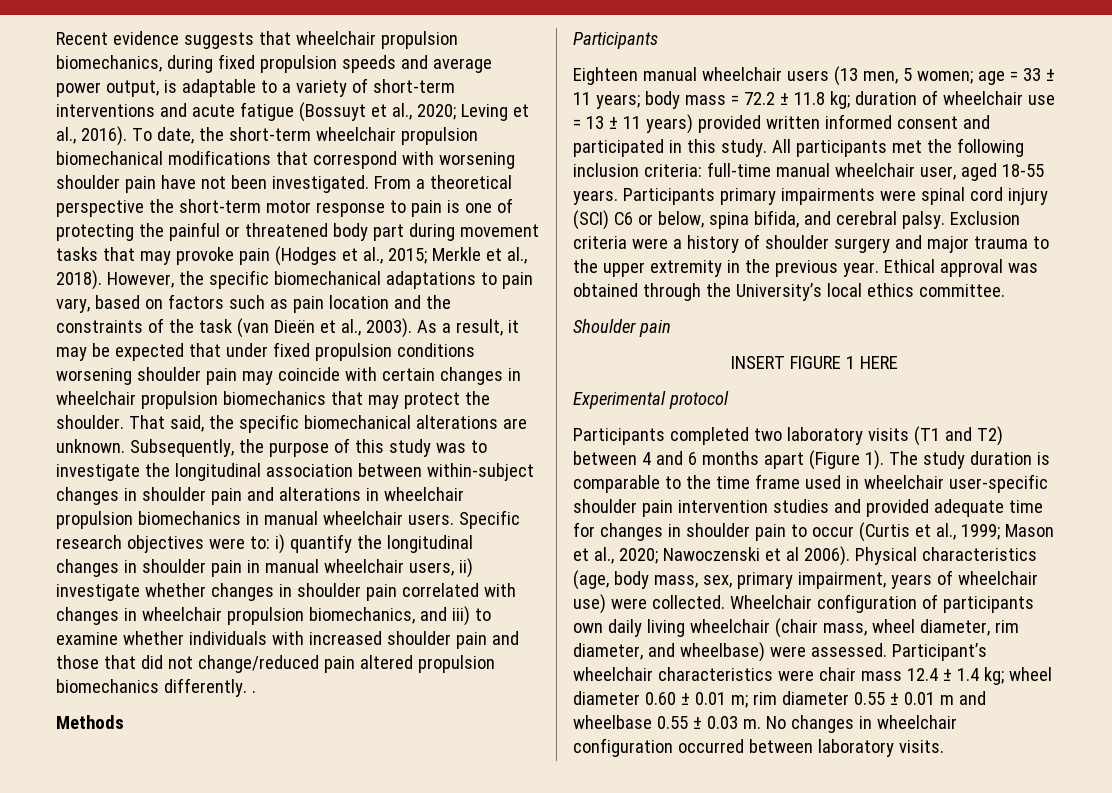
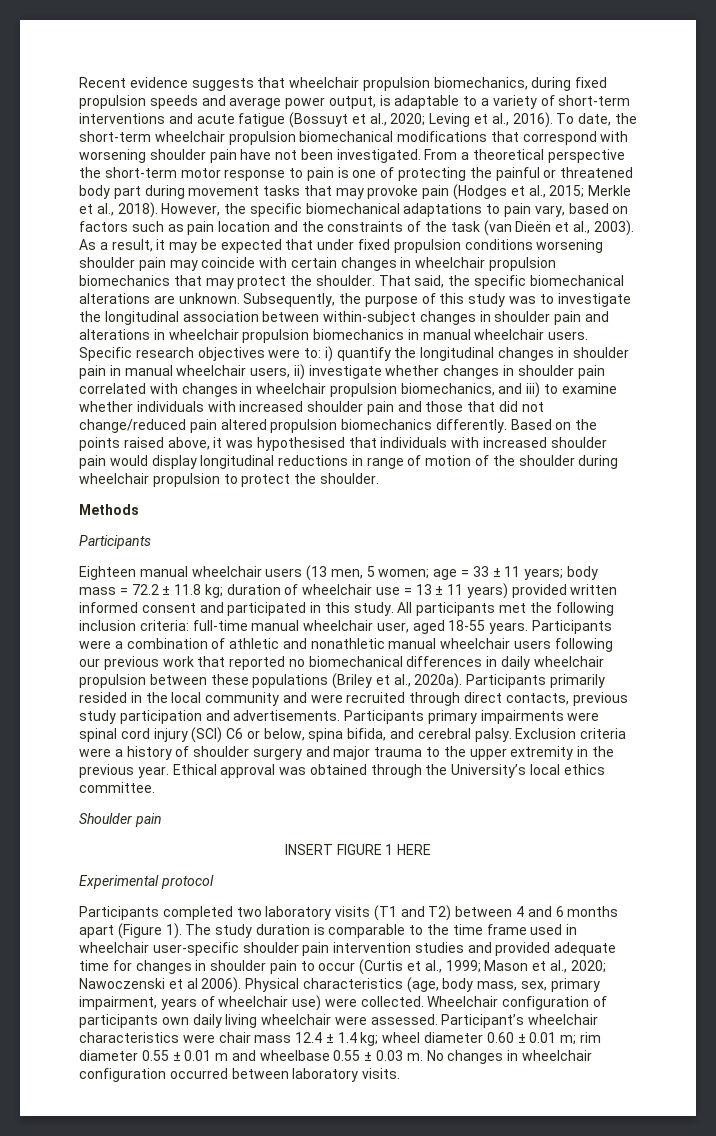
- Specific research objectives were to: i) quantify the longitudinal changes in shoulder pain in manual wheelchair users, ii) investigate whether changes in shoulder pain correlated with changes in wheelchair propulsion biomechanics, and iii) to examine whether individuals with increased shoulder pain and those that did not change/reduced pain altered propulsion biomechanics differently. .
+ Specific research objectives were to: i) quantify the longitudinal changes in shoulder pain in manual wheelchair users, ii) investigate whether changes in shoulder pain correlated with changes in wheelchair propulsion biomechanics, and iii) to examine whether individuals with increased shoulder pain and those that did not change/reduced pain altered propulsion biomechanics differently. Based on the points raised above, it was hypothesised that individuals with increased shoulder pain would display longitudinal reductions in range of motion of the shoulder during wheelchair propulsion to protect the shoulder.
- Participants primary impairments were spinal cord injury (SCI) C6 or below, spina bifida, and cerebral palsy.
+ Participants were a combination of athletic and nonathletic manual wheelchair users following our previous work that reported no biomechanical differences in daily wheelchair propulsion between these populations (Briley et al., 2020a). Participants primarily resided in the local community and were recruited through direct contacts, previous study participation and advertisements. Participants primary impairments were spinal cord injury (SCI) C6 or below, spina bifida, and cerebral palsy.
- Wheelchair configuration of participants own daily living wheelchair (chair mass, wheel diameter, rim diameter, and wheelbase) were assessed.
+ Wheelchair configuration of participants own daily living wheelchair were assessed.

